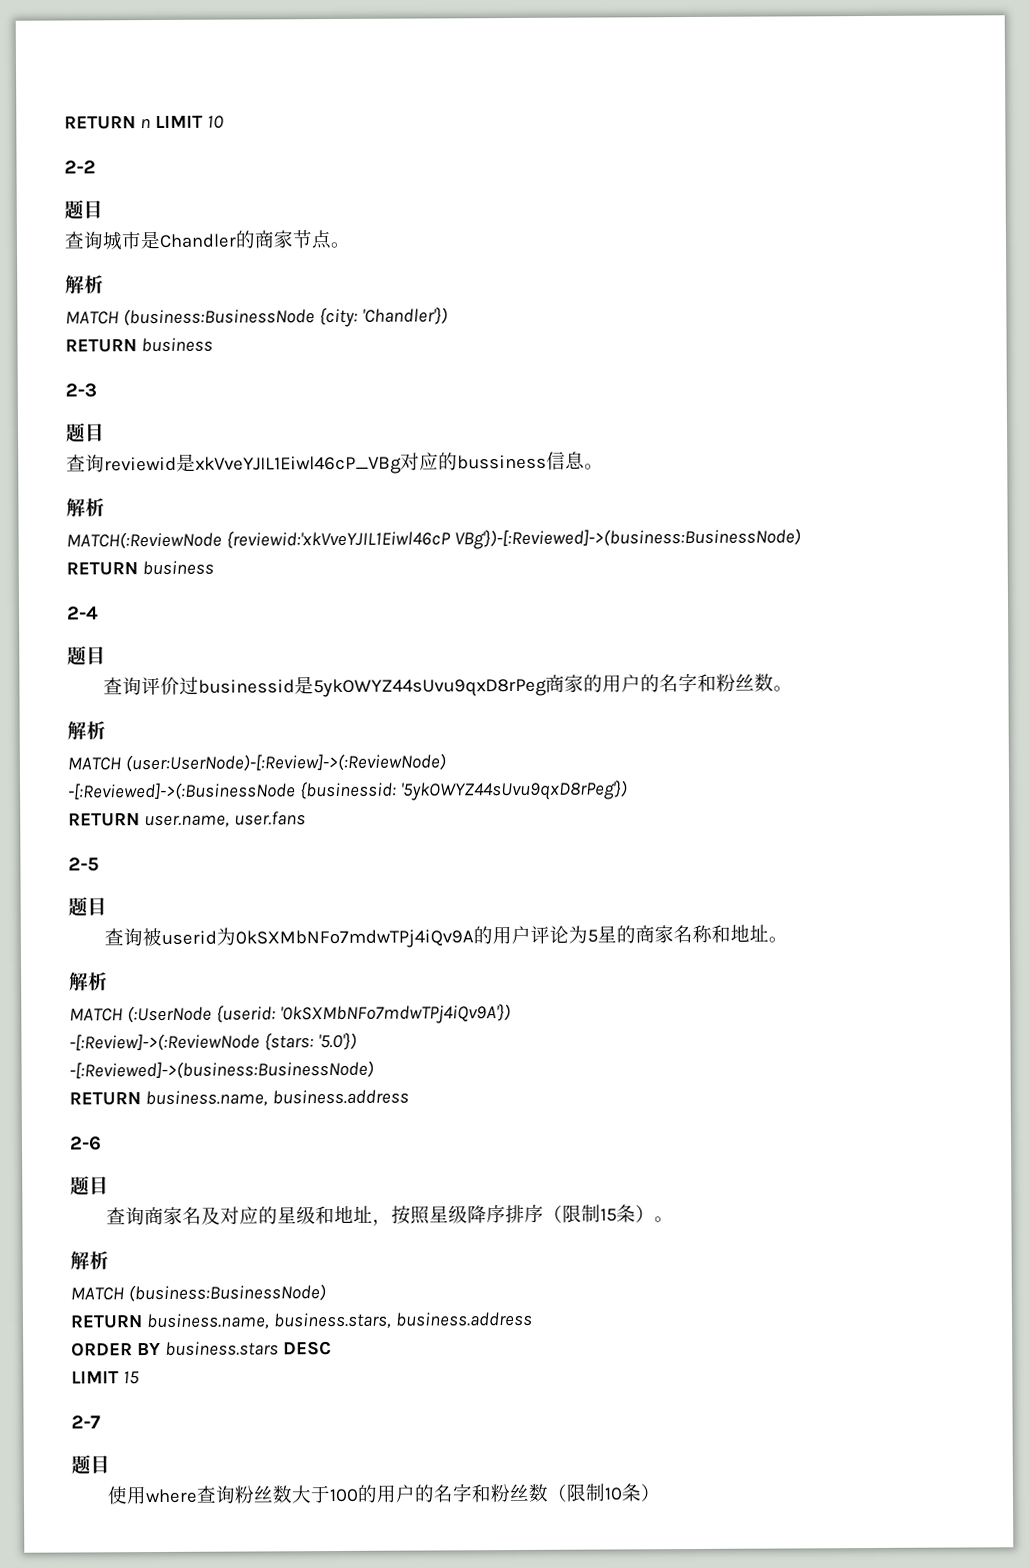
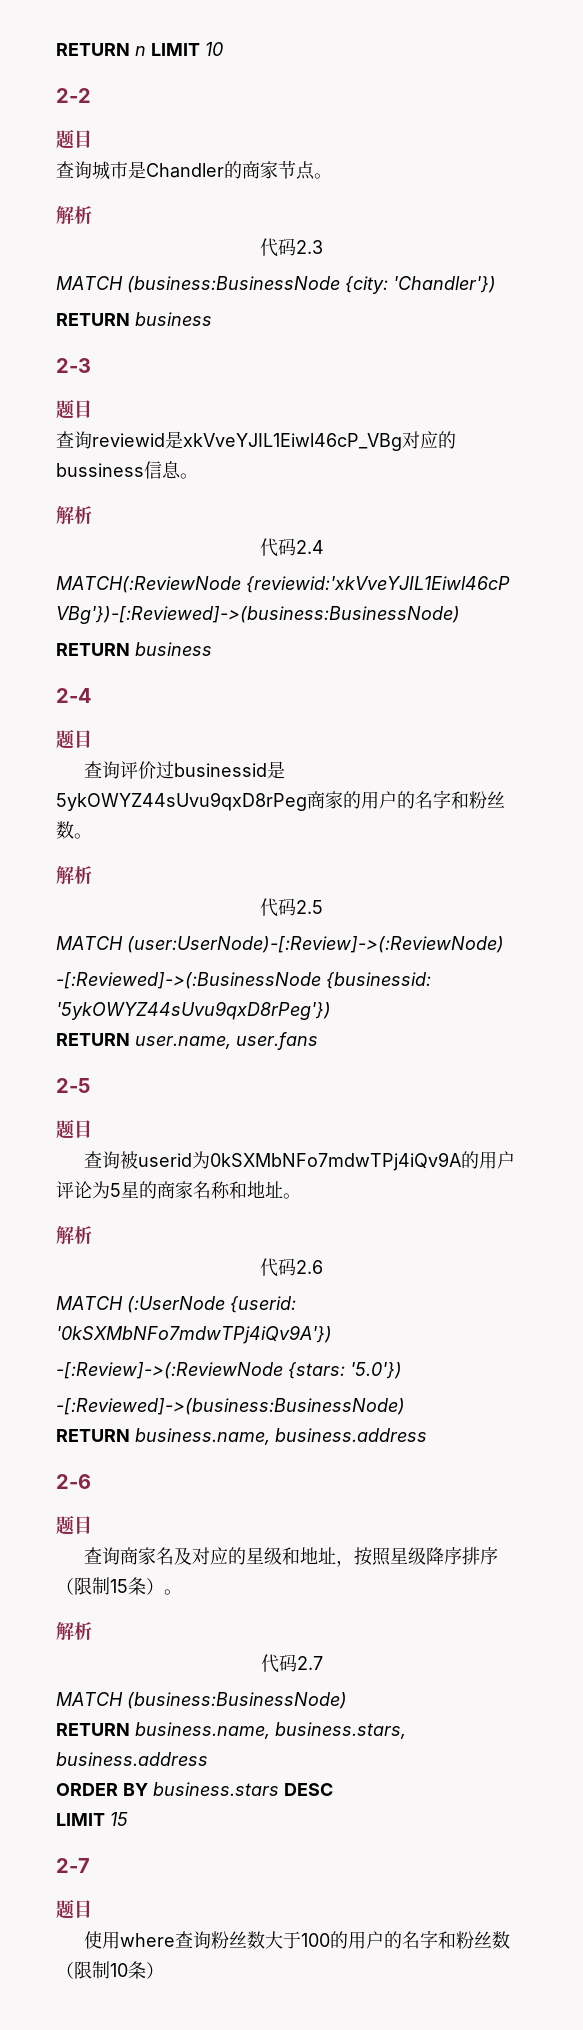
+ 代码2.3
+ 代码2.4
+ 代码2.5
+ 代码2.6
+ 代码2.7

